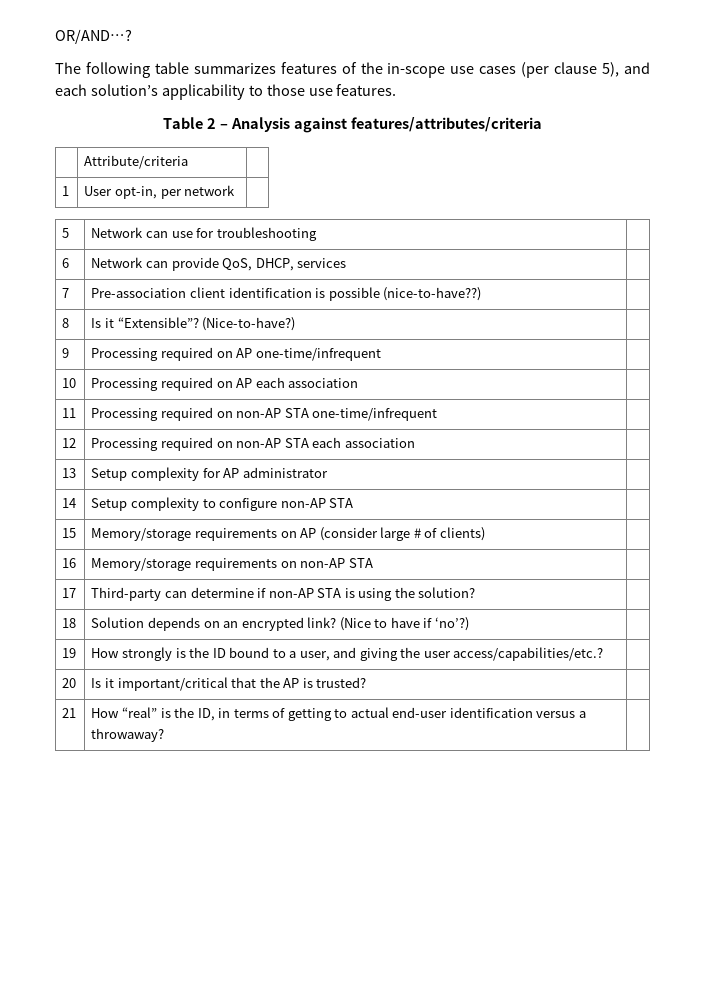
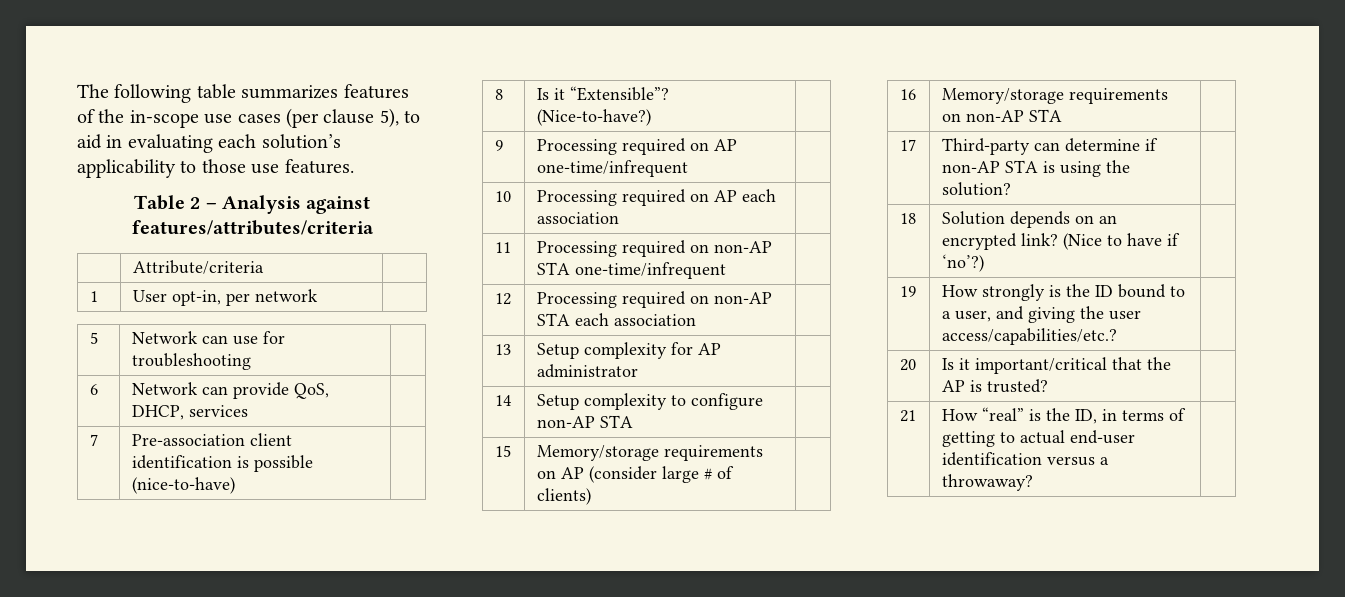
- OR/AND…?
- The following table summarizes features of the in-scope use cases (per clause 5), and each solution’s applicability to those use features.
+ The following table summarizes features of the in-scope use cases (per clause 5), to aid in evaluating each solution’s applicability to those use features.
- 7 | Pre-association client identification is possible (nice-to-have??) |
+ 7 | Pre-association client identification is possible (nice-to-have) |

